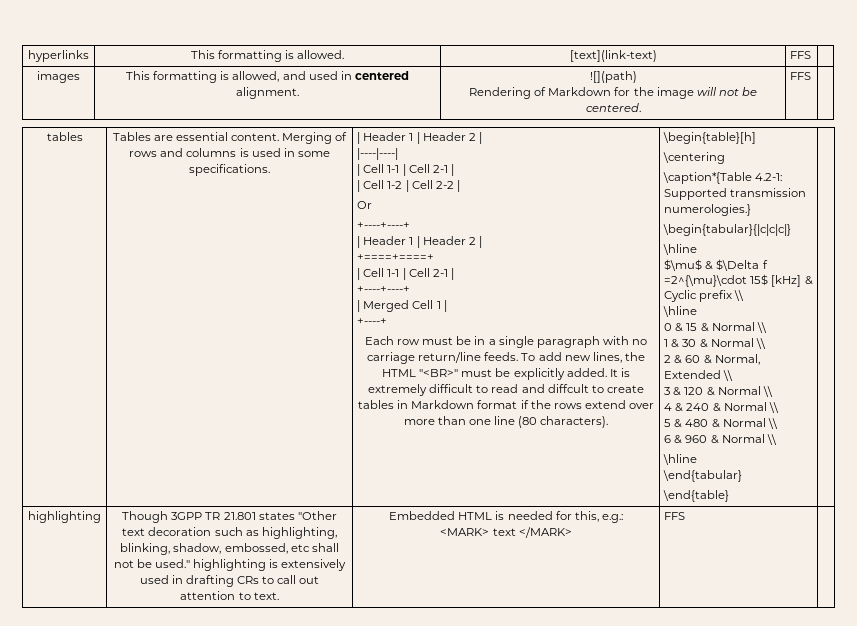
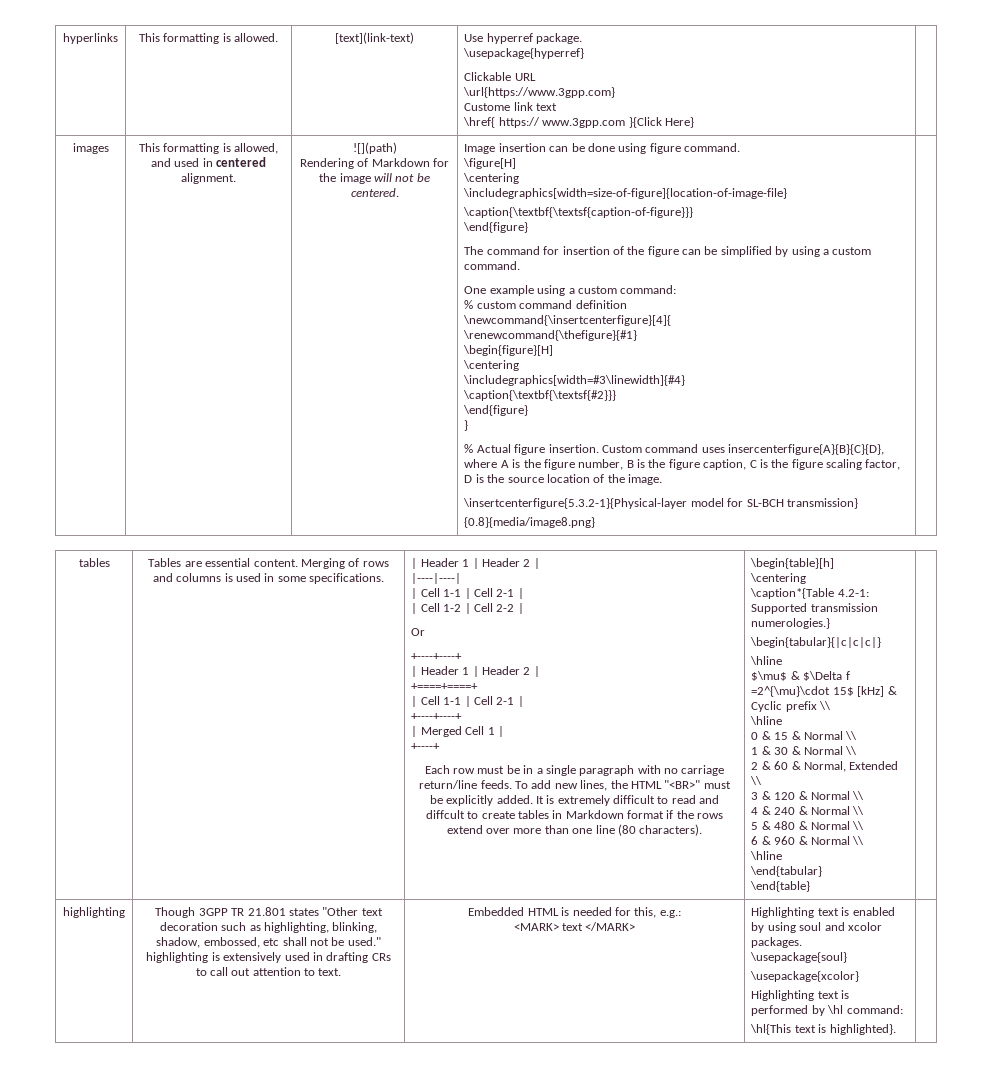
- hyperlinks | This formatting is allowed. | [text](link-text) | FFS |
+ hyperlinks | This formatting is allowed. | [text](link-text) | Use hyperref package.
+ \usepackage{hyperref}
+ Clickable URL
+ \url{https://www.3gpp.com}
+ Custome link text
+ \href{ https:// www.3gpp.com }{Click Here} |
- Rendering of Markdown for the image will not be centered. | FFS
+ Rendering of Markdown for the image will not be centered. | Image insertion can be done using figure command.
+ \figure[H]
+ \centering
+ \includegraphics[width=size-of-figure]{location-of-image-file}
+ \caption{\textbf{\textsf{caption-of-figure}}}
+ \end{figure}
+ The command for insertion of the figure can be simplified by using a custom command.
+ One example using a custom command:
+ % custom command definition
+ \newcommand{\insertcenterfigure}[4]{
+ \renewcommand{\thefigure}{#1}
+ \begin{figure}[H]
+ \centering
+ \includegraphics[width=#3\linewidth]{#4}
+ \caption{\textbf{\textsf{#2}}}
+ \end{figure}
+ }
+ % Actual figure insertion. Custom command uses insercenterfigure{A}{B}{C}{D}, where A is the figure number, B is the figure caption, C is the figure scaling factor, D is the source location of the image.
+ \insertcenterfigure{5.3.2-1}{Physical-layer model for SL-BCH transmission}
+ {0.8}{media/image8.png}
- <MARK> text </MARK> | FFS
+ <MARK> text </MARK> | Highlighting text is enabled by using soul and xcolor packages.
+ \usepackage{soul}
+ \usepackage{xcolor}
+ Highlighting text is performed by \hl command:
+ \hl{This text is highlighted}.

